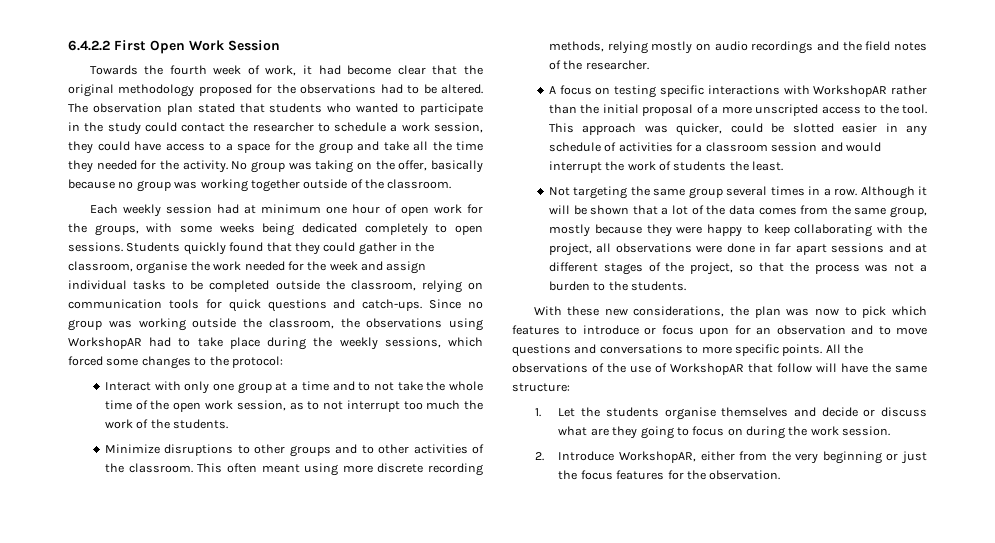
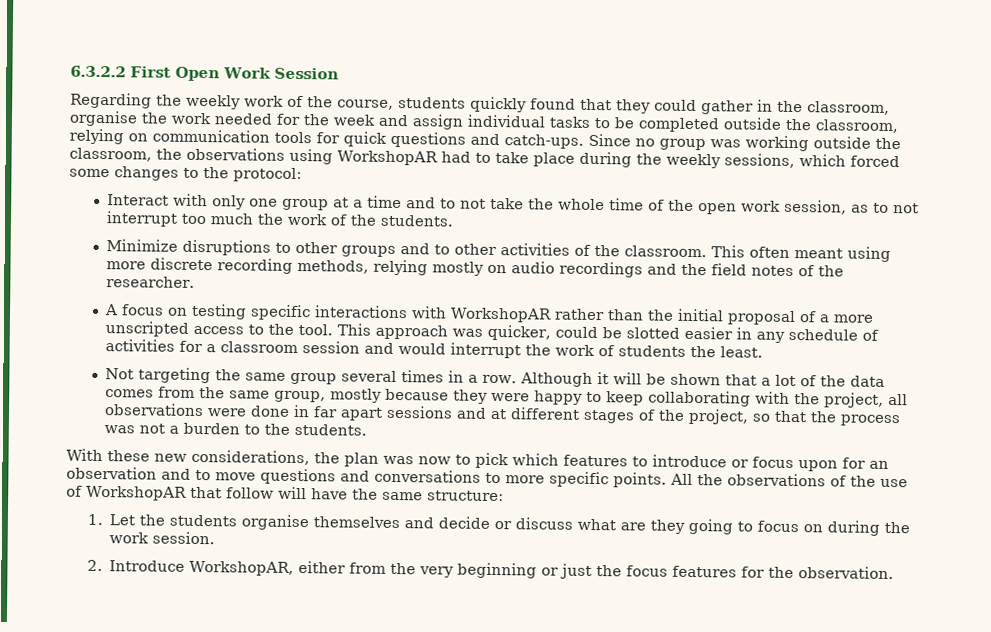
- 6.4.2.2 First Open Work Session
+ 6.3.2.2 First Open Work Session
- Towards the fourth week of work, it had become clear that the original methodology proposed for the observations had to be altered. The observation plan stated that students who wanted to participate in the study could contact the researcher to schedule a work session, they could have access to a space for the group and take all the time they needed for the activity. No group was taking on the offer, basically because no group was working together outside of the classroom.
- Each weekly session had at minimum one hour of open work for the groups, with some weeks being dedicated completely to open sessions. Students quickly found that they could gather in the classroom, organise the work needed for the week and assign individual tasks to be completed outside the classroom, relying on communication tools for quick questions and catch-ups.
+ Regarding the weekly work of the course, students quickly found that they could gather in the classroom, organise the work needed for the week and assign individual tasks to be completed outside the classroom, relying on communication tools for quick questions and catch-ups.

